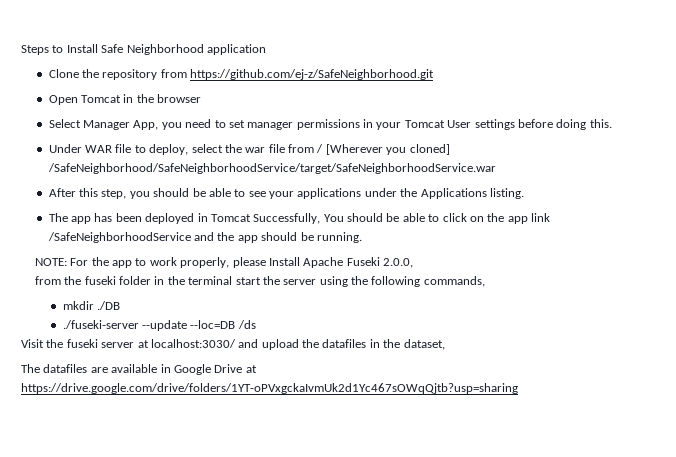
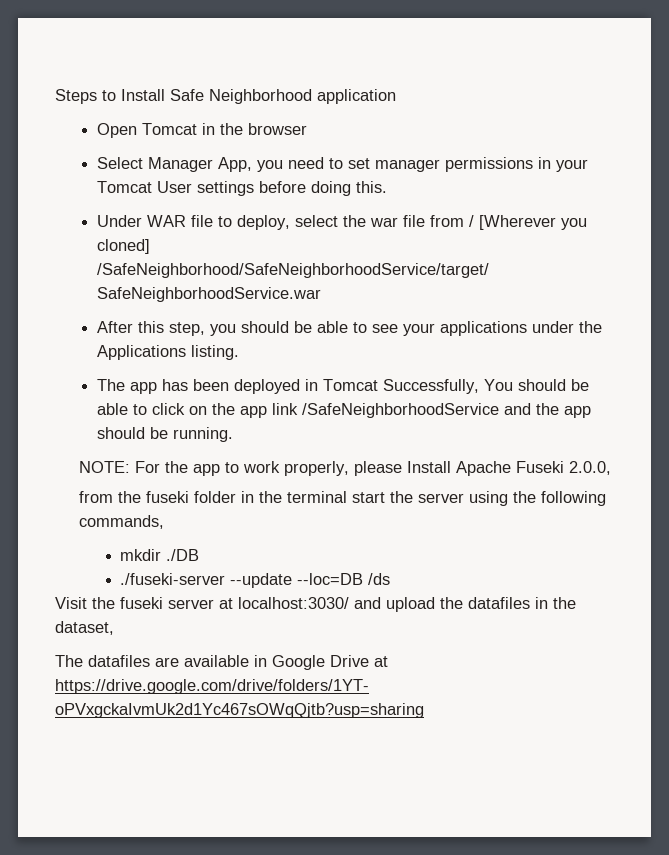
- Clone the repository from https://github.com/ej-z/SafeNeighborhood.git

